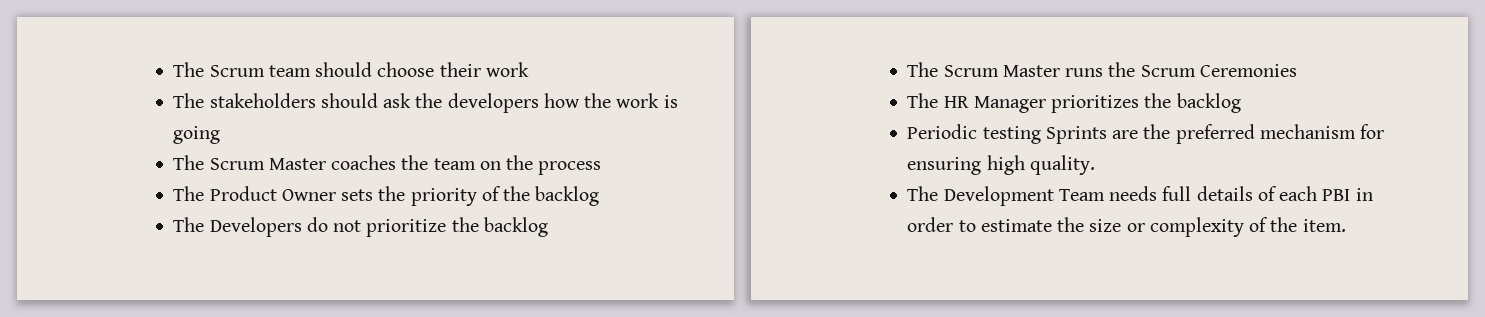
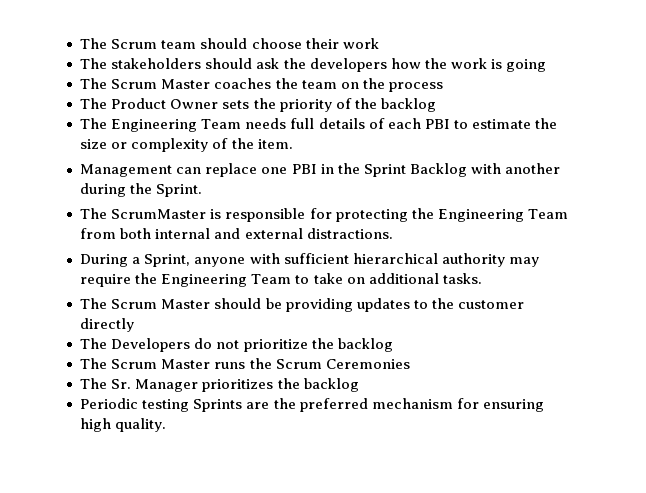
+ The Engineering Team needs full details of each PBI to estimate the size or complexity of the item.
+ Management can replace one PBI in the Sprint Backlog with another during the Sprint.
+ The ScrumMaster is responsible for protecting the Engineering Team from both internal and external distractions.
+ During a Sprint, anyone with sufficient hierarchical authority may require the Engineering Team to take on additional tasks.
+ The Scrum Master should be providing updates to the customer directly
- The HR Manager prioritizes the backlog
+ The Sr. Manager prioritizes the backlog
- The Development Team needs full details of each PBI in order to estimate the size or complexity of the item.

